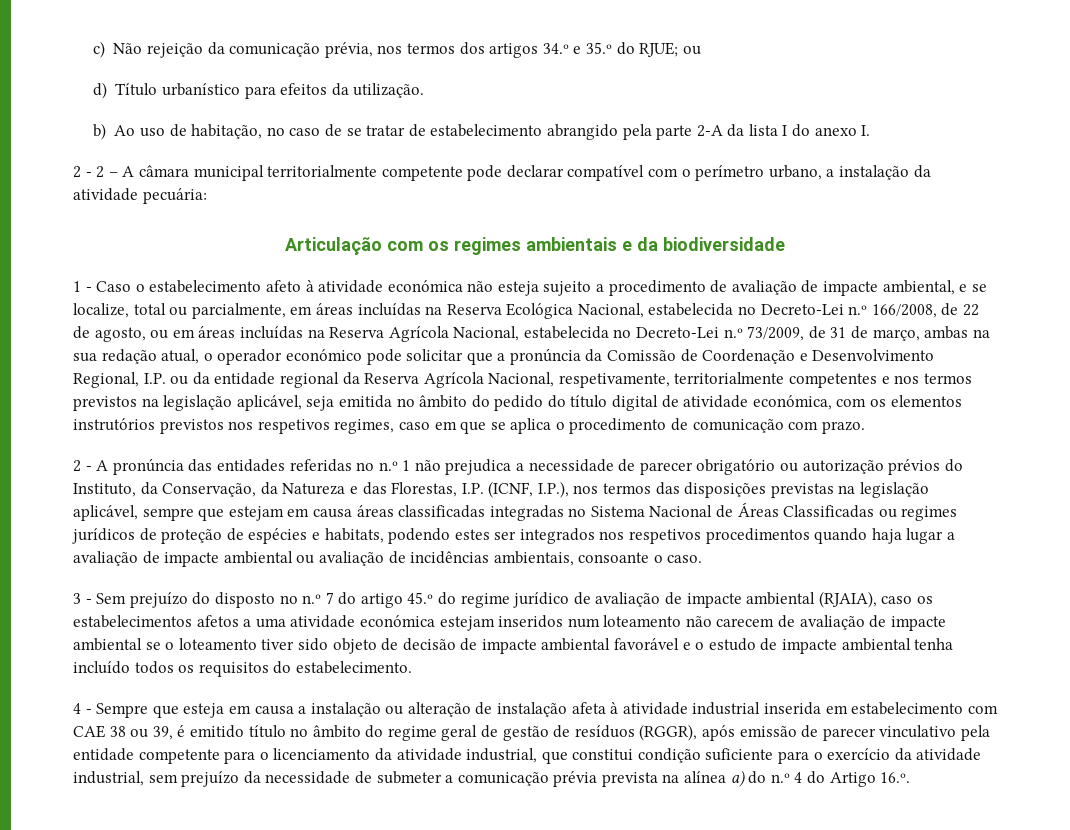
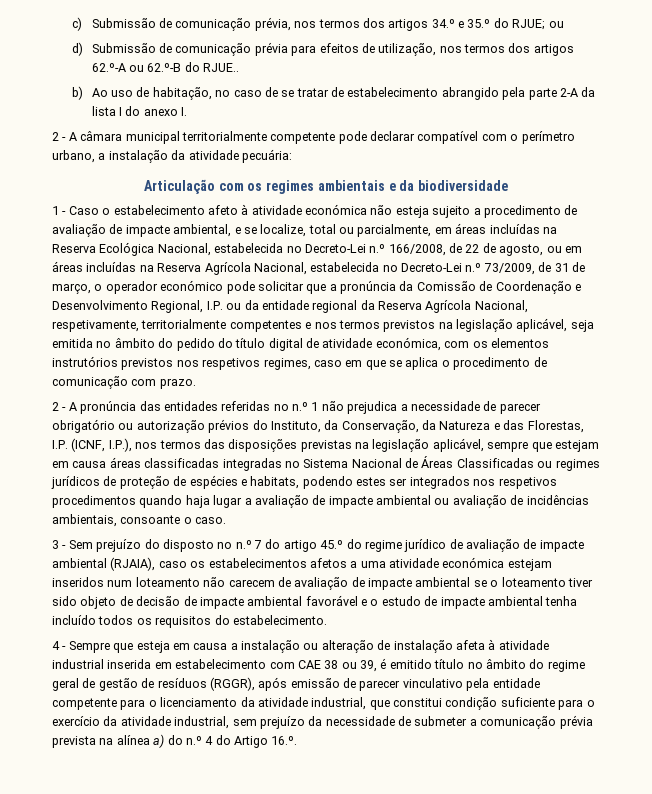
- c) Não rejeição da comunicação prévia, nos termos dos artigos 34.º e 35.º do RJUE; ou
+ c) Submissão de comunicação prévia, nos termos dos artigos 34.º e 35.º do RJUE; ou
- d) Título urbanístico para efeitos da utilização.
+ d) Submissão de comunicação prévia para efeitos de utilização, nos termos dos artigos 62.º-A ou 62.º-B do RJUE..
- 2 - 2 – A câmara municipal territorialmente competente pode declarar compatível com o perímetro urbano, a instalação da atividade pecuária:
+ 2 - A câmara municipal territorialmente competente pode declarar compatível com o perímetro urbano, a instalação da atividade pecuária:
- 1 - Caso o estabelecimento afeto à atividade económica não esteja sujeito a procedimento de avaliação de impacte ambiental, e se localize, total ou parcialmente, em áreas incluídas na Reserva Ecológica Nacional, estabelecida no Decreto-Lei n.º 166/2008, de 22 de agosto, ou em áreas incluídas na Reserva Agrícola Nacional, estabelecida no Decreto-Lei n.º 73/2009, de 31 de março, ambas na sua redação atual, o operador económico pode solicitar que a pronúncia da Comissão de Coordenação e Desenvolvimento Regional, I.P. ou da entidade regional da Reserva Agrícola Nacional, respetivamente, territorialmente competentes e nos termos previstos na legislação aplicável, seja emitida no âmbito do pedido do título digital de atividade económica, com os elementos instrutórios previstos nos respetivos regimes, caso em que se aplica o procedimento de comunicação com prazo.
+ 1 - Caso o estabelecimento afeto à atividade económica não esteja sujeito a procedimento de avaliação de impacte ambiental, e se localize, total ou parcialmente, em áreas incluídas na Reserva Ecológica Nacional, estabelecida no Decreto-Lei n.º 166/2008, de 22 de agosto, ou em áreas incluídas na Reserva Agrícola Nacional, estabelecida no Decreto-Lei n.º 73/2009, de 31 de março, o operador económico pode solicitar que a pronúncia da Comissão de Coordenação e Desenvolvimento Regional, I.P. ou da entidade regional da Reserva Agrícola Nacional, respetivamente, territorialmente competentes e nos termos previstos na legislação aplicável, seja emitida no âmbito do pedido do título digital de atividade económica, com os elementos instrutórios previstos nos respetivos regimes, caso em que se aplica o procedimento de comunicação com prazo.

